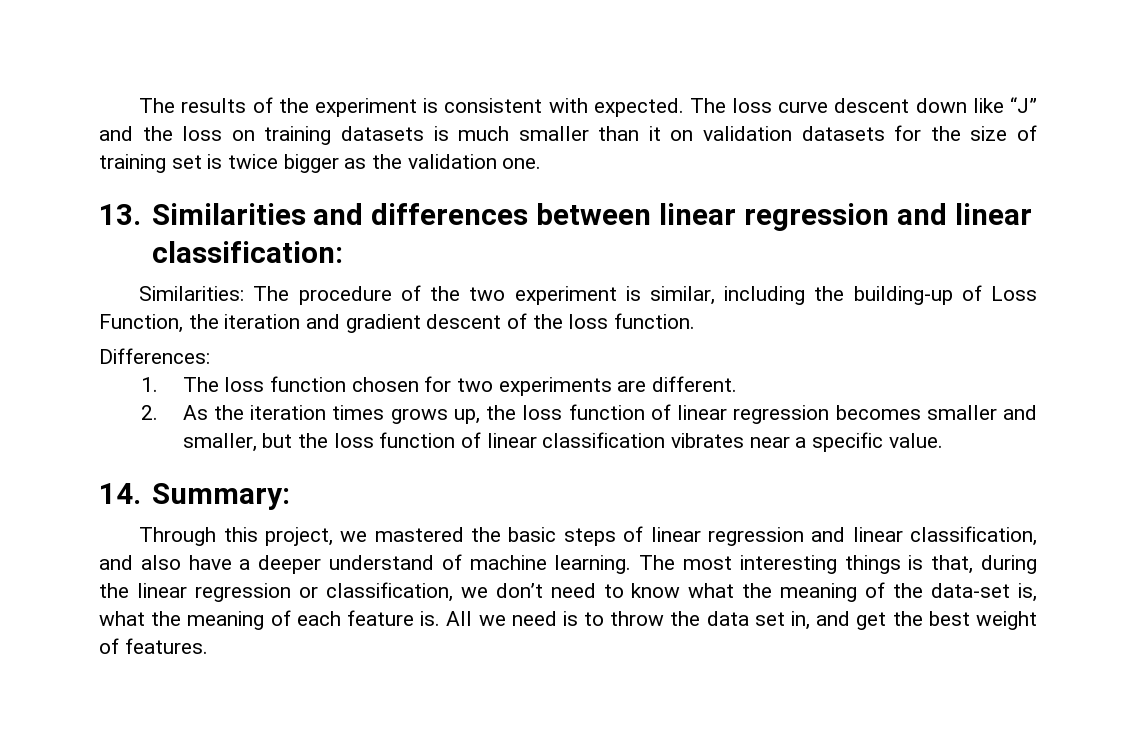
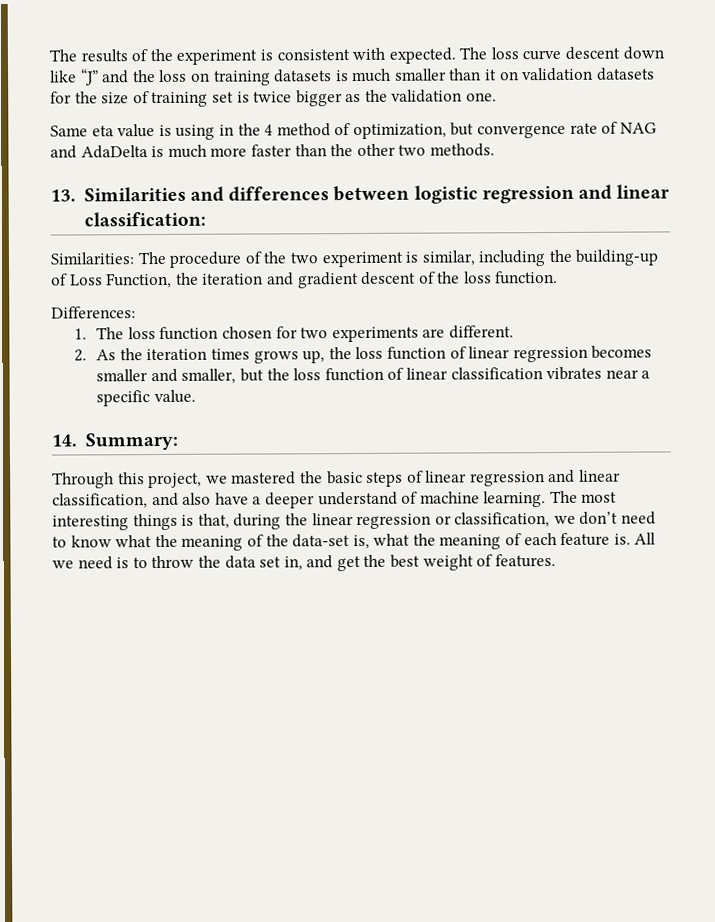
+ Same eta value is using in the 4 method of optimization, but convergence rate of NAG and AdaDelta is much more faster than the other two methods.
- 13. Similarities and differences between linear regression and linear classification:
+ 13. Similarities and differences between logistic regression and linear classification:

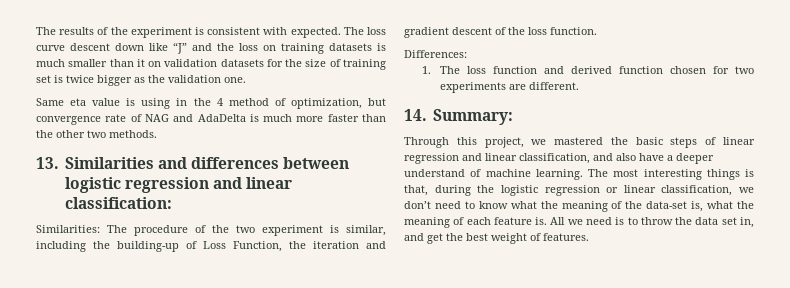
- 1. The loss function chosen for two experiments are different.
+ 1. The loss function and derived function chosen for two experiments are different.
- 2. As the iteration times grows up, the loss function of linear regression becomes smaller and smaller, but the loss function of linear classification vibrates near a specific value.
- The most interesting things is that, during the linear regression or classification, we don’t need to know what the meaning of the data-set is, what the meaning of each feature is.
+ The most interesting things is that, during the logistic regression or linear classification, we don’t need to know what the meaning of the data-set is, what the meaning of each feature is.

